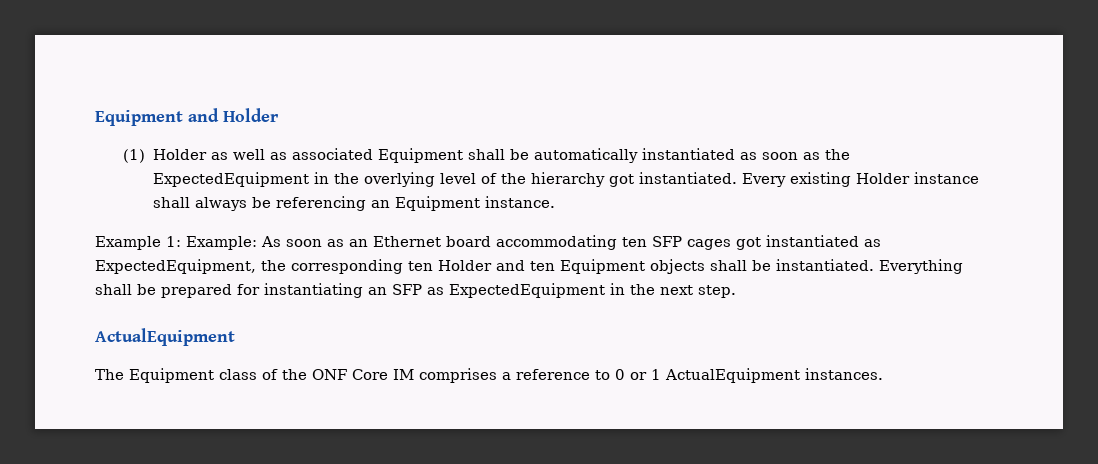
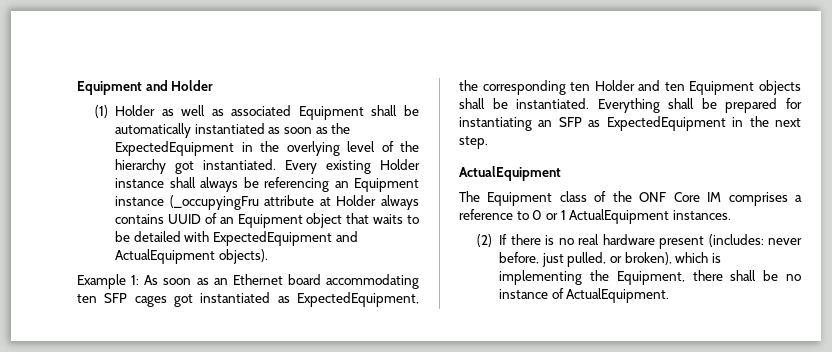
- Every existing Holder instance shall always be referencing an Equipment instance.
+ Every existing Holder instance shall always be referencing an Equipment instance (_occupyingFru attribute at Holder always contains UUID of an Equipment object that waits to be detailed with ExpectedEquipment and ActualEquipment objects).
- Example 1: Example: As soon as an Ethernet board accommodating ten SFP cages got instantiated as ExpectedEquipment, the corresponding ten Holder and ten Equipment objects shall be instantiated.
+ Example 1: As soon as an Ethernet board accommodating ten SFP cages got instantiated as ExpectedEquipment, the corresponding ten Holder and ten Equipment objects shall be instantiated.
+ (2) If there is no real hardware present (includes: never before, just pulled, or broken), which is implementing the Equipment, there shall be no instance of ActualEquipment.

